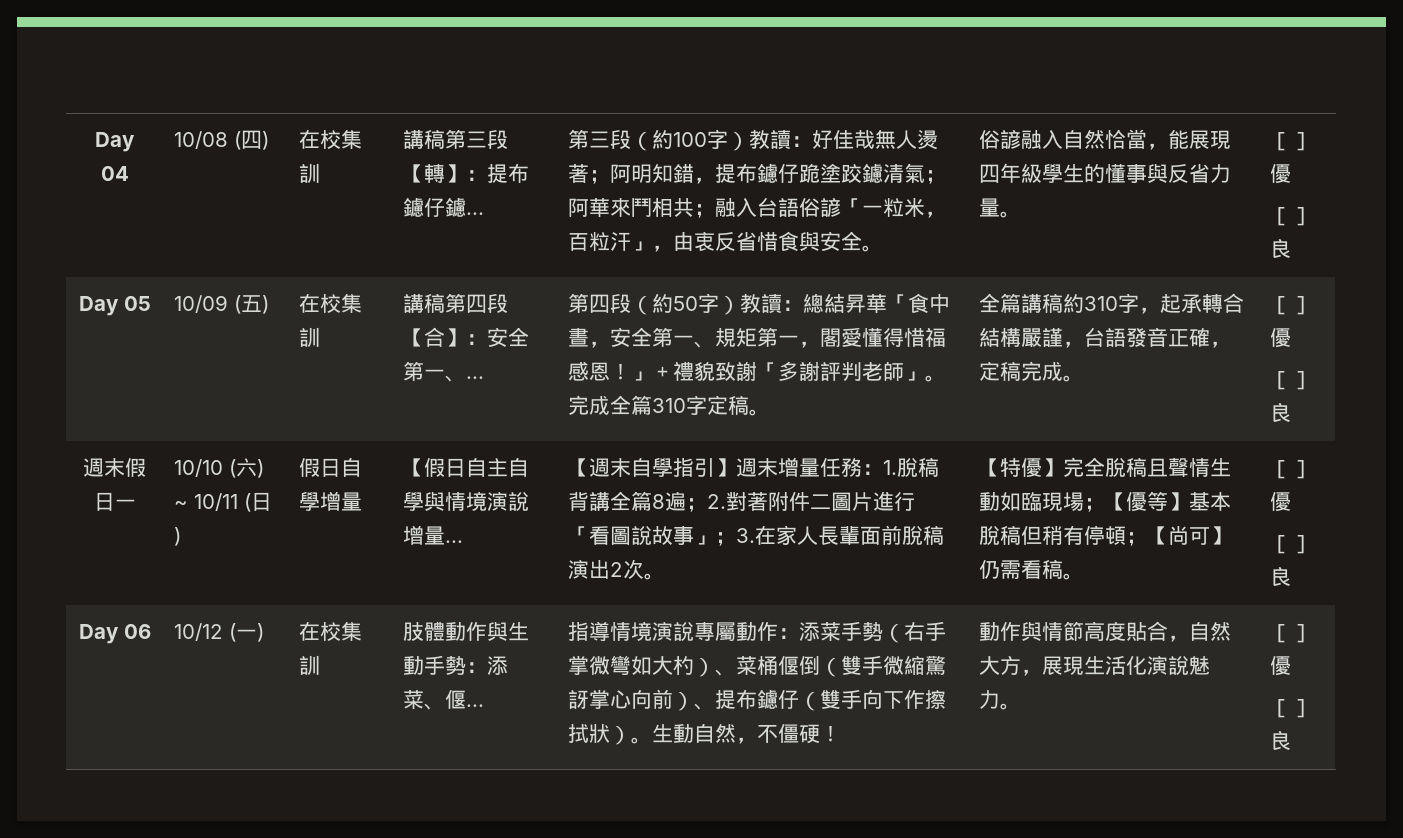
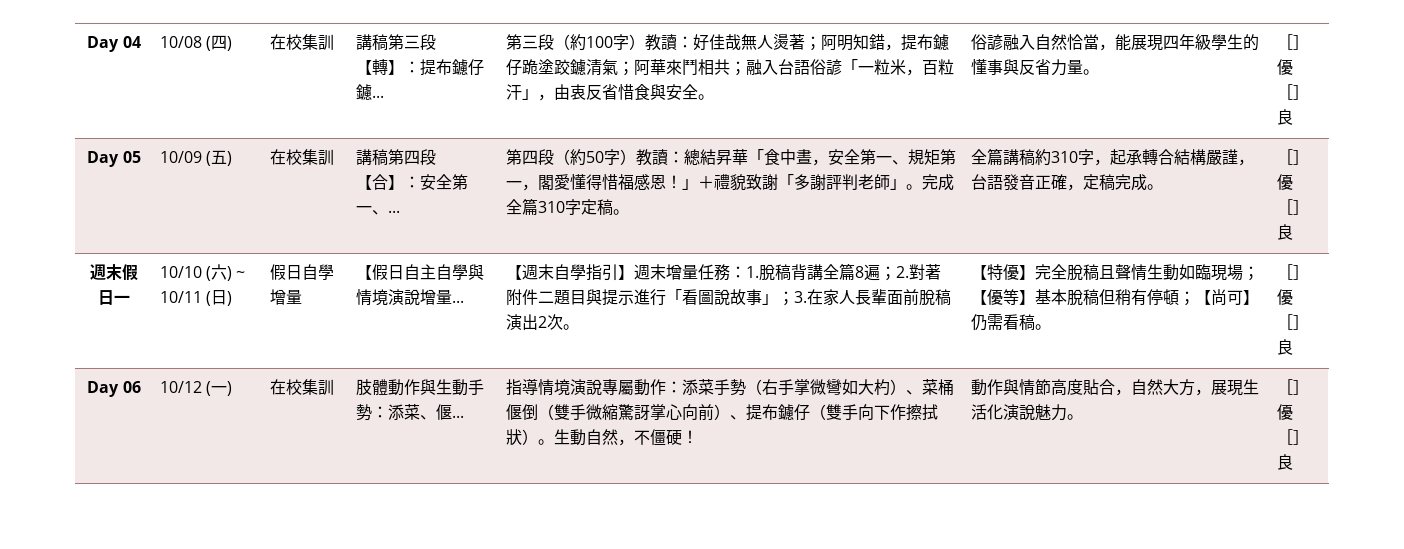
- 【週末自學指引】週末增量任務：1.脫稿背講全篇8遍；2.對著附件二圖片進行「看圖說故事」；3.在家人長輩面前脫稿演出2次。
+ 【週末自學指引】週末增量任務：1.脫稿背講全篇8遍；2.對著附件二題目與提示進行「看圖說故事」；3.在家人長輩面前脫稿演出2次。

